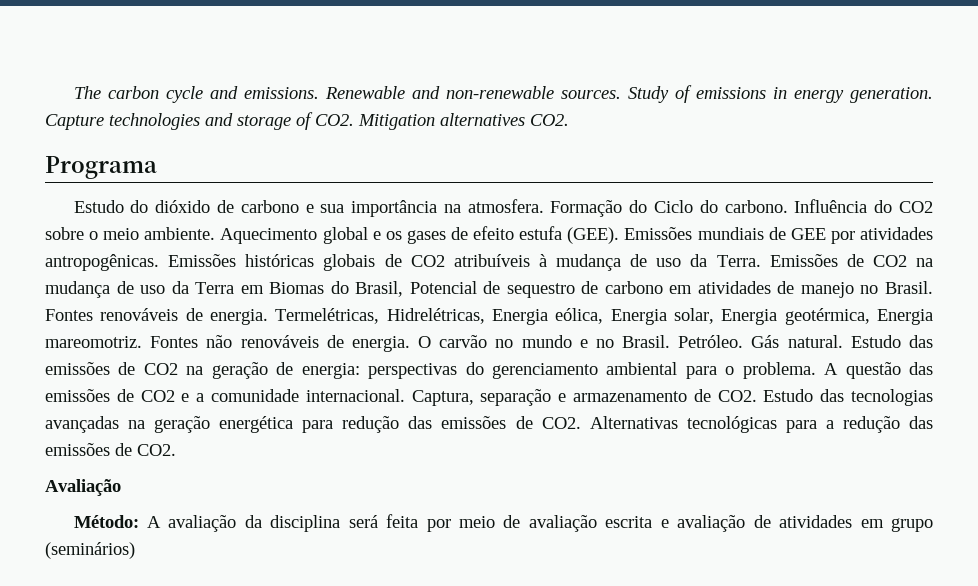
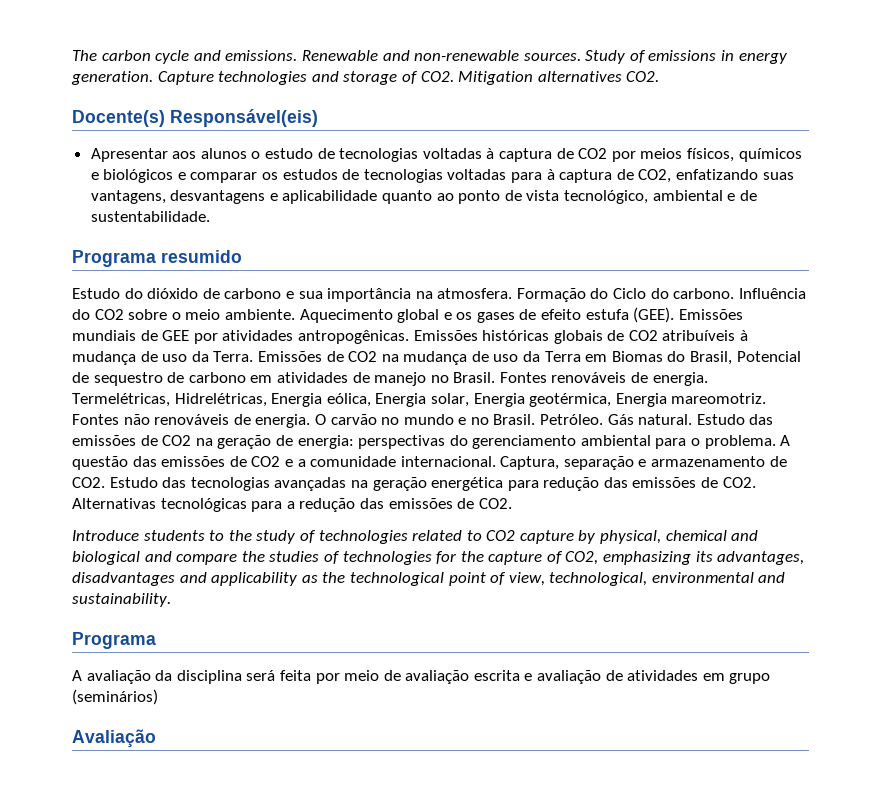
- Programa
+ Docente(s) Responsável(eis)
+ Apresentar aos alunos o estudo de tecnologias voltadas à captura de CO2 por meios físicos, químicos e biológicos e comparar os estudos de tecnologias voltadas para à captura de CO2, enfatizando suas vantagens, desvantagens e aplicabilidade quanto ao ponto de vista tecnológico, ambiental e de sustentabilidade.
+ Programa resumido
- Avaliação
- Método: A avaliação da disciplina será feita por meio de avaliação escrita e avaliação de atividades em grupo (seminários)
+ Introduce students to the study of technologies related to CO2 capture by physical, chemical and biological and compare the studies of technologies for the capture of CO2, emphasizing its advantages, disadvantages and applicability as the technological point of view, technological, environmental and sustainability.
+ Programa
+ A avaliação da disciplina será feita por meio de avaliação escrita e avaliação de atividades em grupo (seminários)
+ Avaliação

